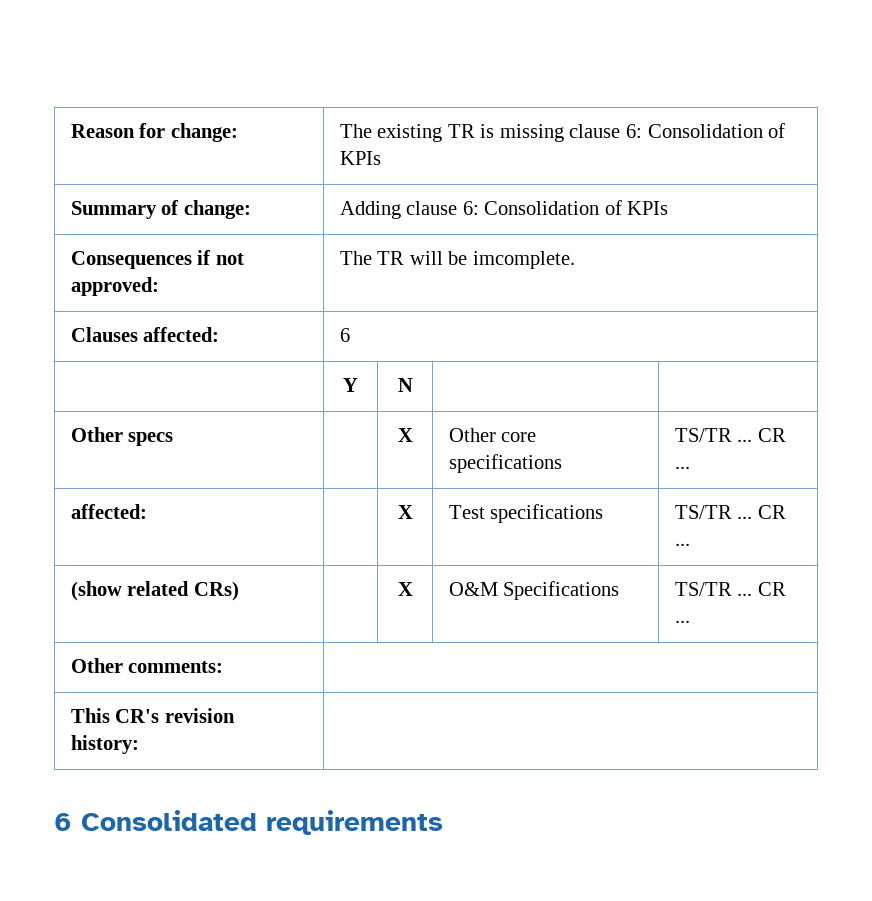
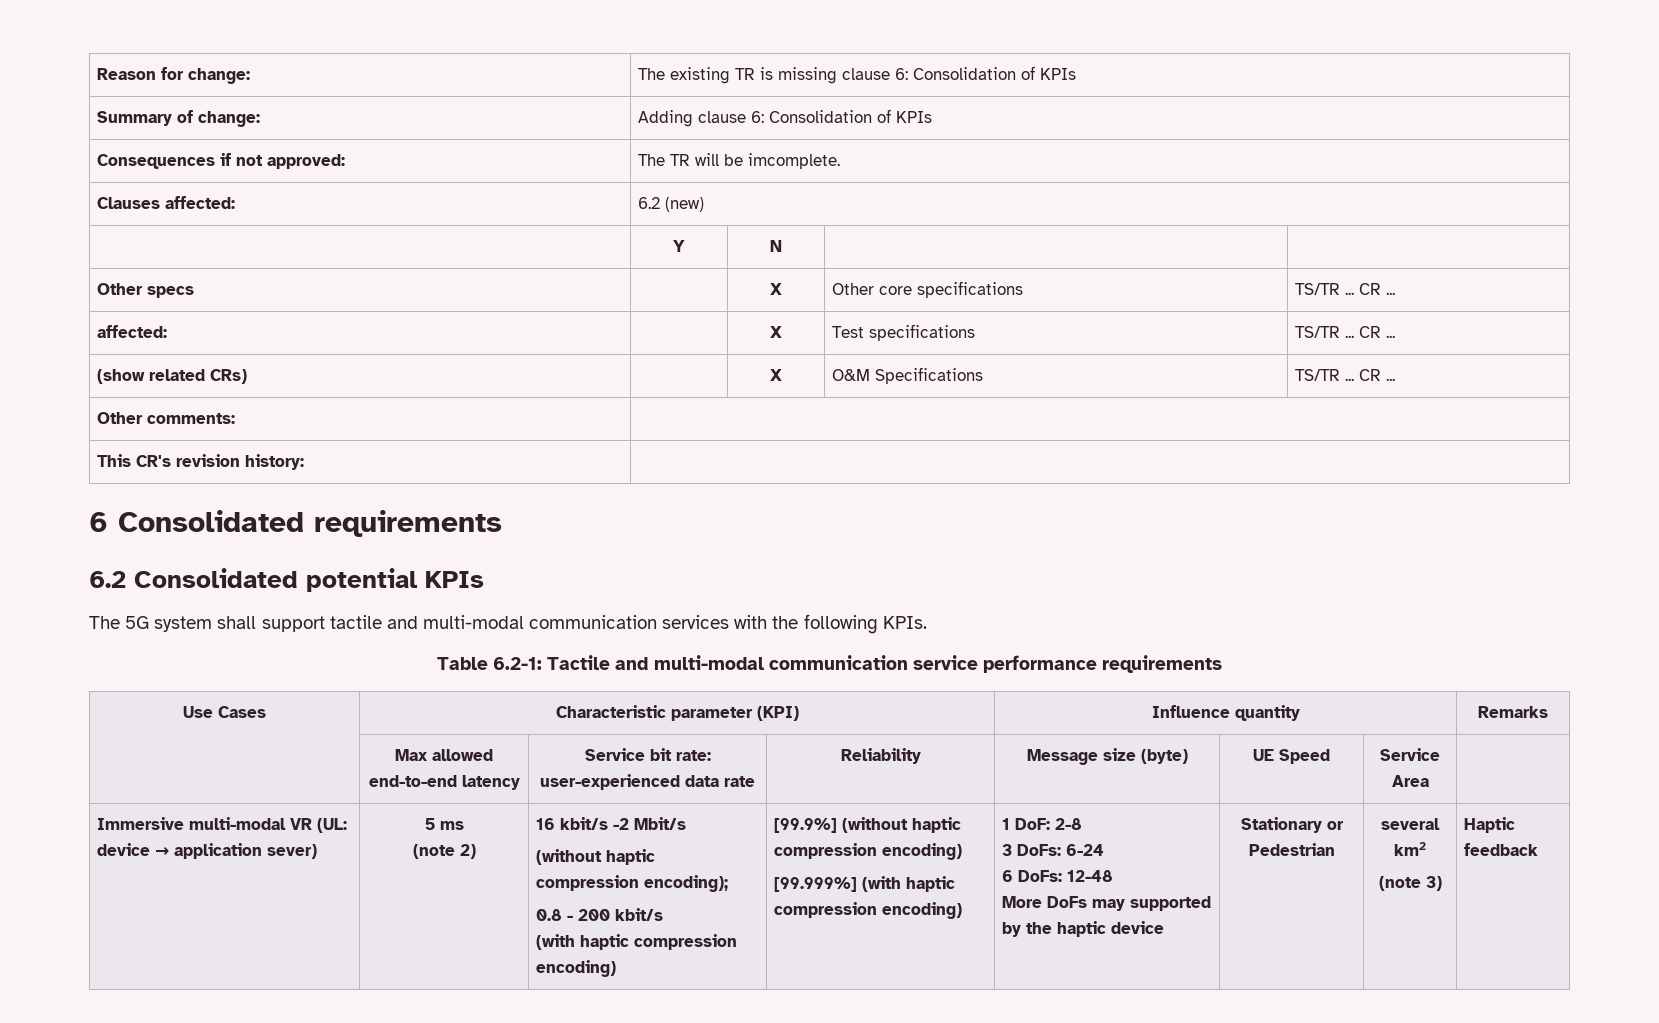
- Clauses affected: | 6
+ Clauses affected: | 6.2 (new)
+ 6.2 Consolidated potential KPIs
+ The 5G system shall support tactile and multi-modal communication services with the following KPIs.
+ Table 6.2-1: Tactile and multi-modal communication service performance requirements
+ Use Cases | Characteristic parameter (KPI) | Influence quantity | Remarks
+ | Max allowed end-to-end latency | Service bit rate: user-experienced data rate | Reliability | Message size (byte) | UE Speed | Service Area |
+ Immersive multi-modal VR (UL: device → application sever) | 5 ms
+ (note 2) | 16 kbit/s -2 Mbit/s
+ (without haptic compression encoding);
+ 0.8 - 200 kbit/s
+ (with haptic compression encoding) | [99.9%] (without haptic compression encoding)
+ [99.999%] (with haptic compression encoding) | 1 DoF: 2-8
+ 3 DoFs: 6-24
+ 6 DoFs: 12-48
+ More DoFs may supported by the haptic device | Stationary or Pedestrian | several km2
+ (note 3) | Haptic feedback

